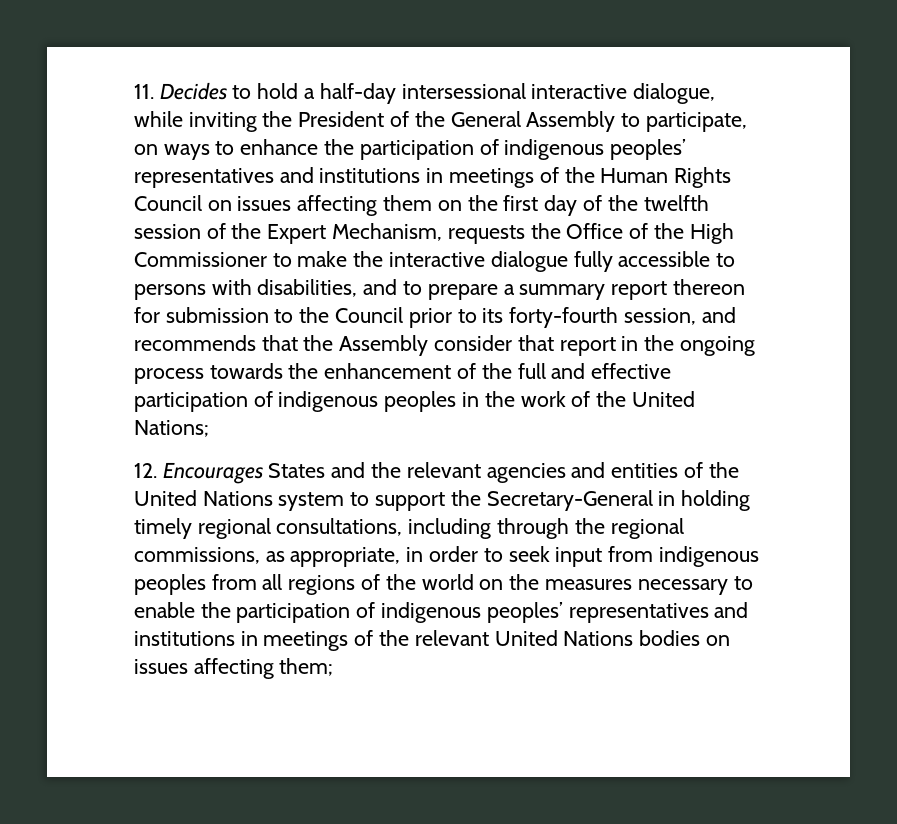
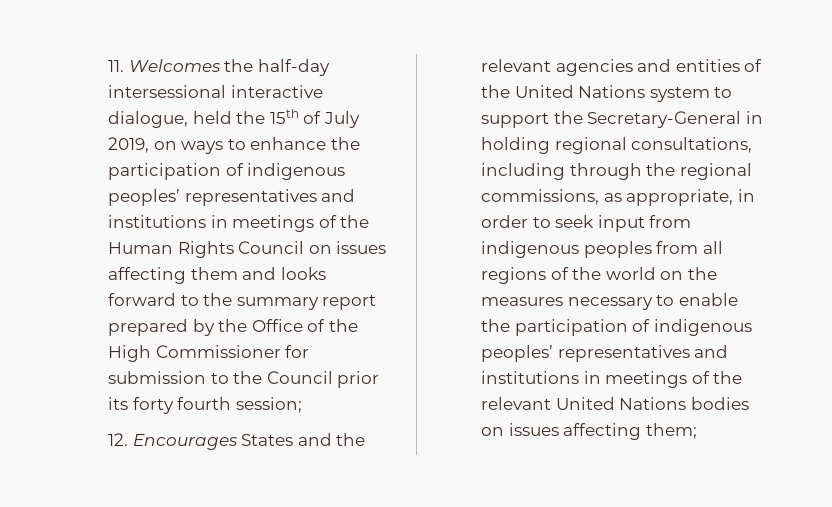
- 11. Decides to hold a half-day intersessional interactive dialogue, while inviting the President of the General Assembly to participate, on ways to enhance the participation of indigenous peoples’ representatives and institutions in meetings of the Human Rights Council on issues affecting them on the first day of the twelfth session of the Expert Mechanism, requests the Office of the High Commissioner to make the interactive dialogue fully accessible to persons with disabilities, and to prepare a summary report thereon for submission to the Council prior to its forty-fourth session, and recommends that the Assembly consider that report in the ongoing process towards the enhancement of the full and effective participation of indigenous peoples in the work of the United Nations;
+ 11. Welcomes the half-day intersessional interactive dialogue, held the 15th of July 2019, on ways to enhance the participation of indigenous peoples’ representatives and institutions in meetings of the Human Rights Council on issues affecting them and looks forward to the summary report prepared by the Office of the High Commissioner for submission to the Council prior its forty fourth session;
- 12. Encourages States and the relevant agencies and entities of the United Nations system to support the Secretary-General in holding timely regional consultations, including through the regional commissions, as appropriate, in order to seek input from indigenous peoples from all regions of the world on the measures necessary to enable the participation of indigenous peoples’ representatives and institutions in meetings of the relevant United Nations bodies on issues affecting them;
+ 12. Encourages States and the relevant agencies and entities of the United Nations system to support the Secretary-General in holding regional consultations, including through the regional commissions, as appropriate, in order to seek input from indigenous peoples from all regions of the world on the measures necessary to enable the participation of indigenous peoples’ representatives and institutions in meetings of the relevant United Nations bodies on issues affecting them;

